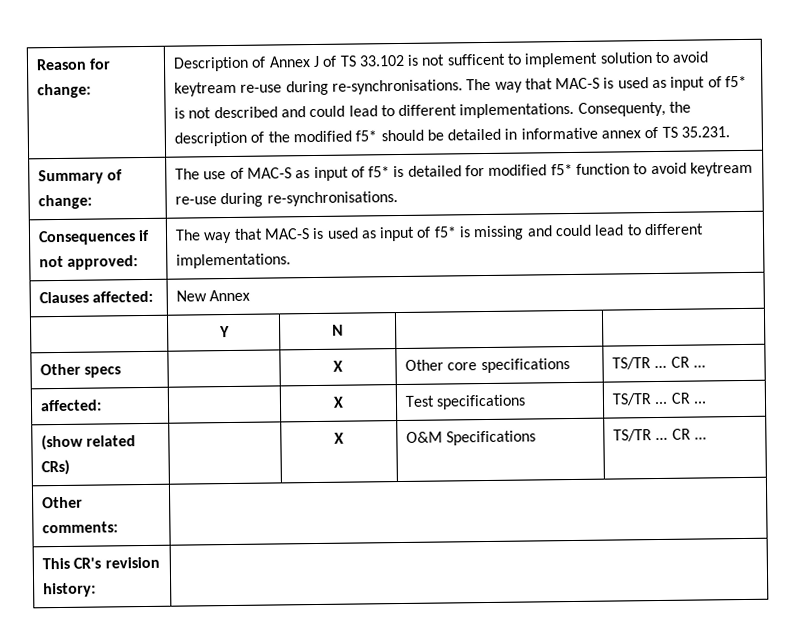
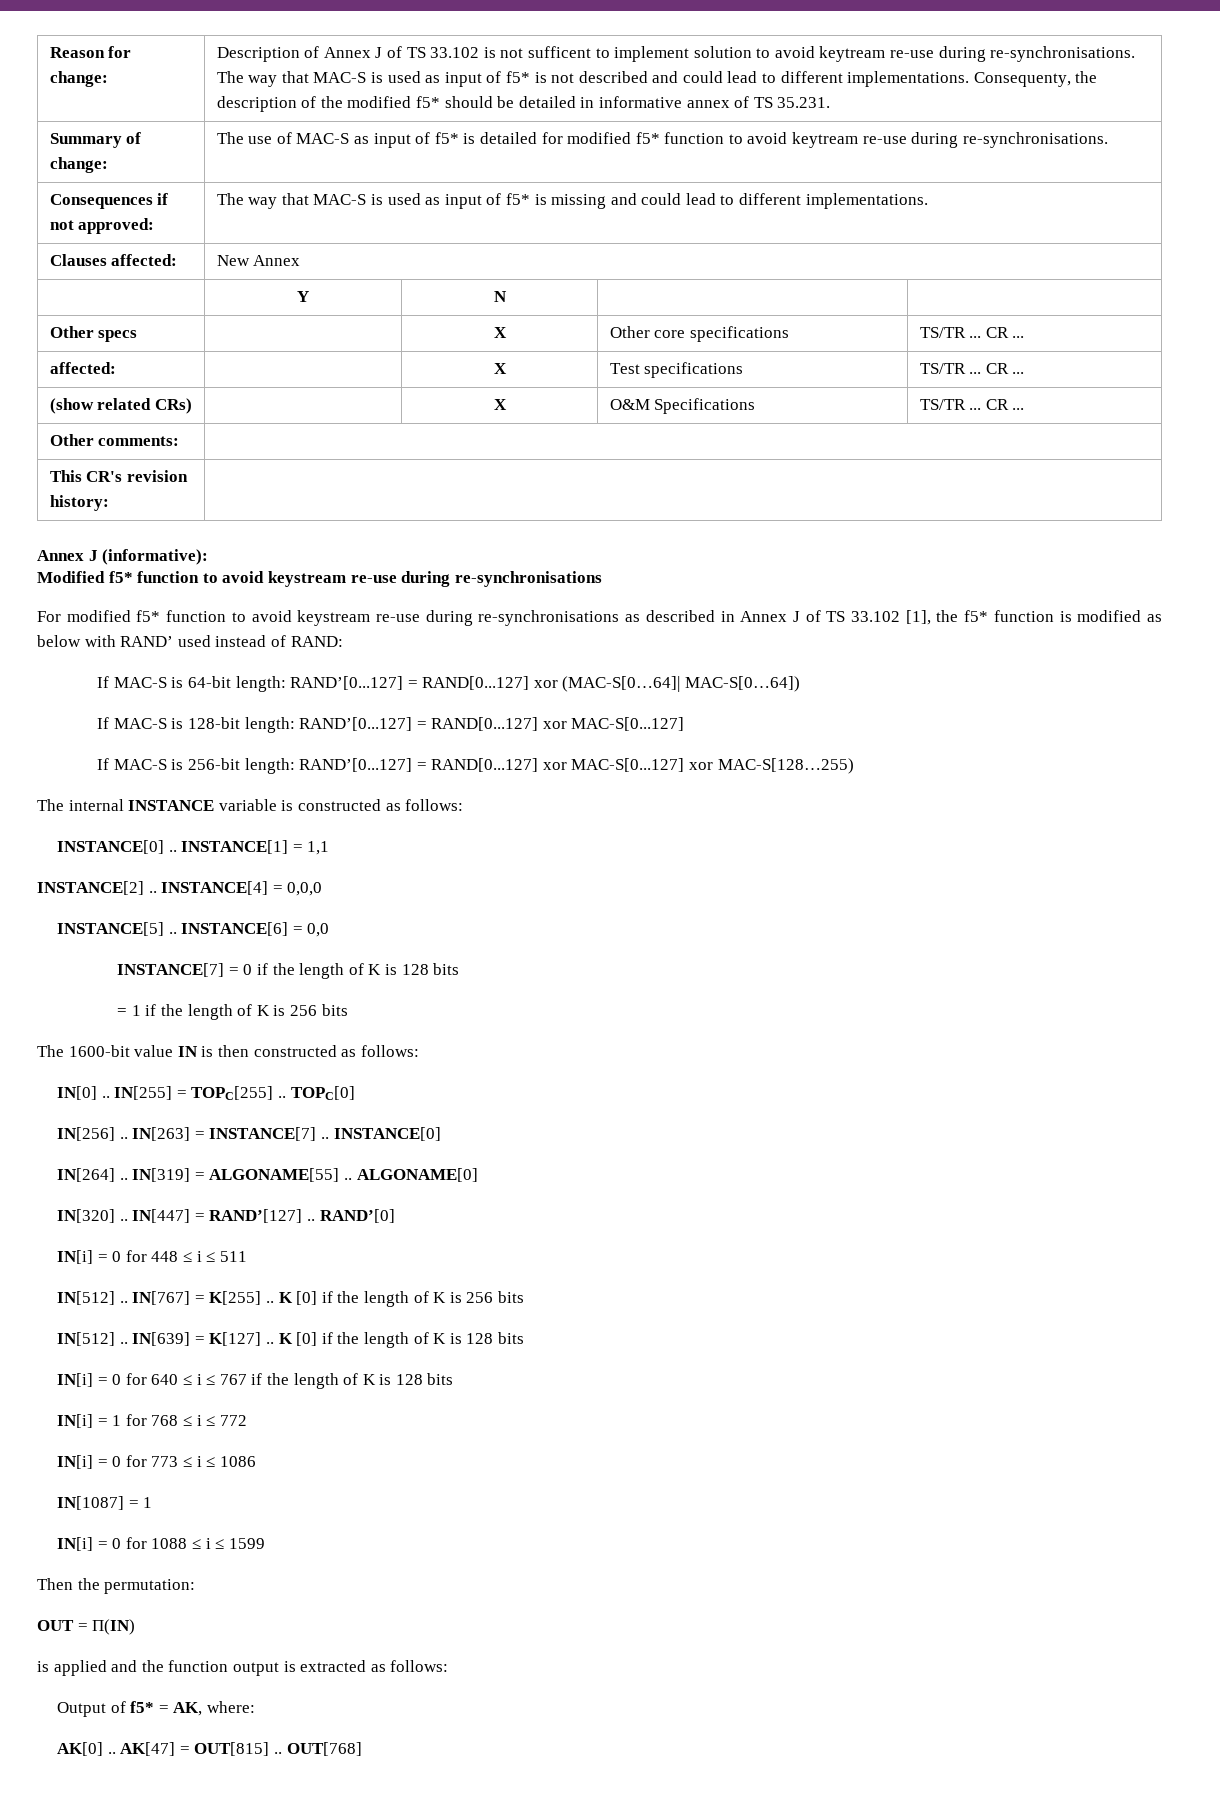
+ Annex J (informative):
+ Modified f5* function to avoid keystream re-use during re-synchronisations
+ For modified f5* function to avoid keystream re-use during re-synchronisations as described in Annex J of TS 33.102 [1], the f5* function is modified as below with RAND’ used instead of RAND:
+ If MAC-S is 64-bit length: RAND’[0...127] = RAND[0...127] xor (MAC-S[0…64]| MAC-S[0…64])
+ If MAC-S is 128-bit length: RAND’[0...127] = RAND[0...127] xor MAC-S[0...127]
+ If MAC-S is 256-bit length: RAND’[0...127] = RAND[0...127] xor MAC-S[0...127] xor MAC-S[128…255)
+ The internal INSTANCE variable is constructed as follows:
+ INSTANCE[0] .. INSTANCE[1] = 1,1
+ INSTANCE[2] .. INSTANCE[4] = 0,0,0
+ INSTANCE[5] .. INSTANCE[6] = 0,0
+ INSTANCE[7] = 0 if the length of K is 128 bits
+ = 1 if the length of K is 256 bits
+ The 1600-bit value IN is then constructed as follows:
+ IN[0] .. IN[255] = TOPC[255] .. TOPC[0]
+ IN[256] .. IN[263] = INSTANCE[7] .. INSTANCE[0]
+ IN[264] .. IN[319] = ALGONAME[55] .. ALGONAME[0]
+ IN[320] .. IN[447] = RAND’[127] .. RAND’[0]
+ IN[i] = 0 for 448 ≤ i ≤ 511
+ IN[512] .. IN[767] = K[255] .. K [0] if the length of K is 256 bits
+ IN[512] .. IN[639] = K[127] .. K [0] if the length of K is 128 bits
+ IN[i] = 0 for 640 ≤ i ≤ 767 if the length of K is 128 bits
+ IN[i] = 1 for 768 ≤ i ≤ 772
+ IN[i] = 0 for 773 ≤ i ≤ 1086
+ IN[1087] = 1
+ IN[i] = 0 for 1088 ≤ i ≤ 1599
+ Then the permutation:
+ OUT = Π(IN)
+ is applied and the function output is extracted as follows:
+ Output of f5* = AK, where:
+ AK[0] .. AK[47] = OUT[815] .. OUT[768]

